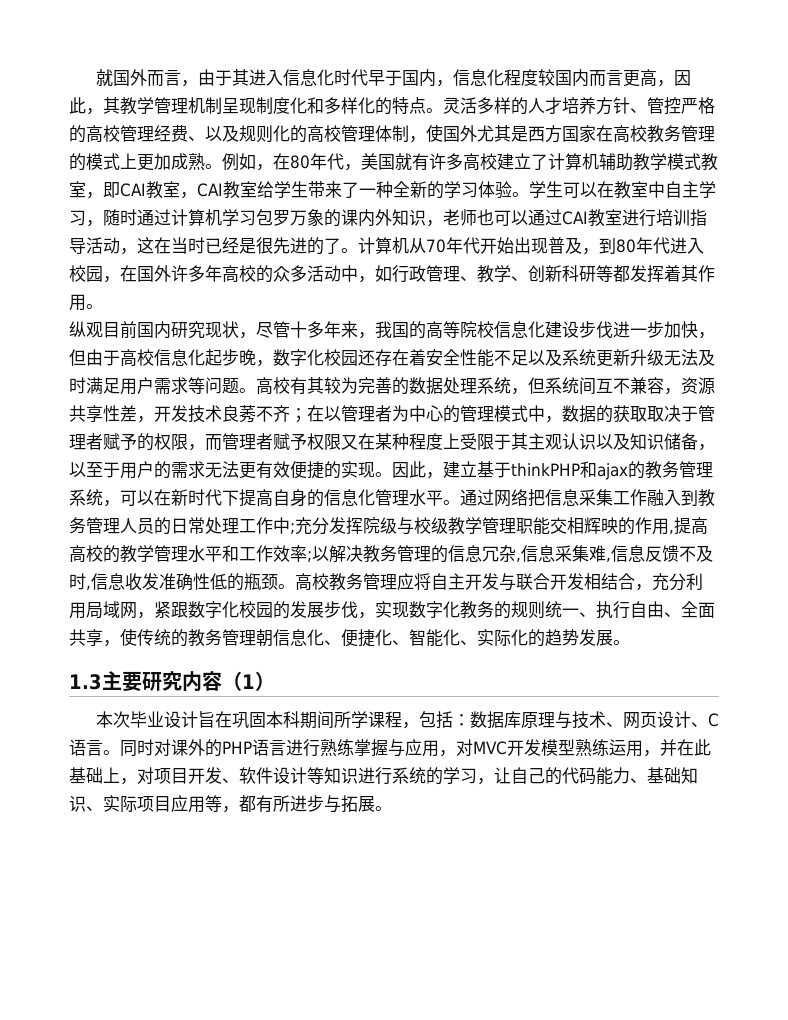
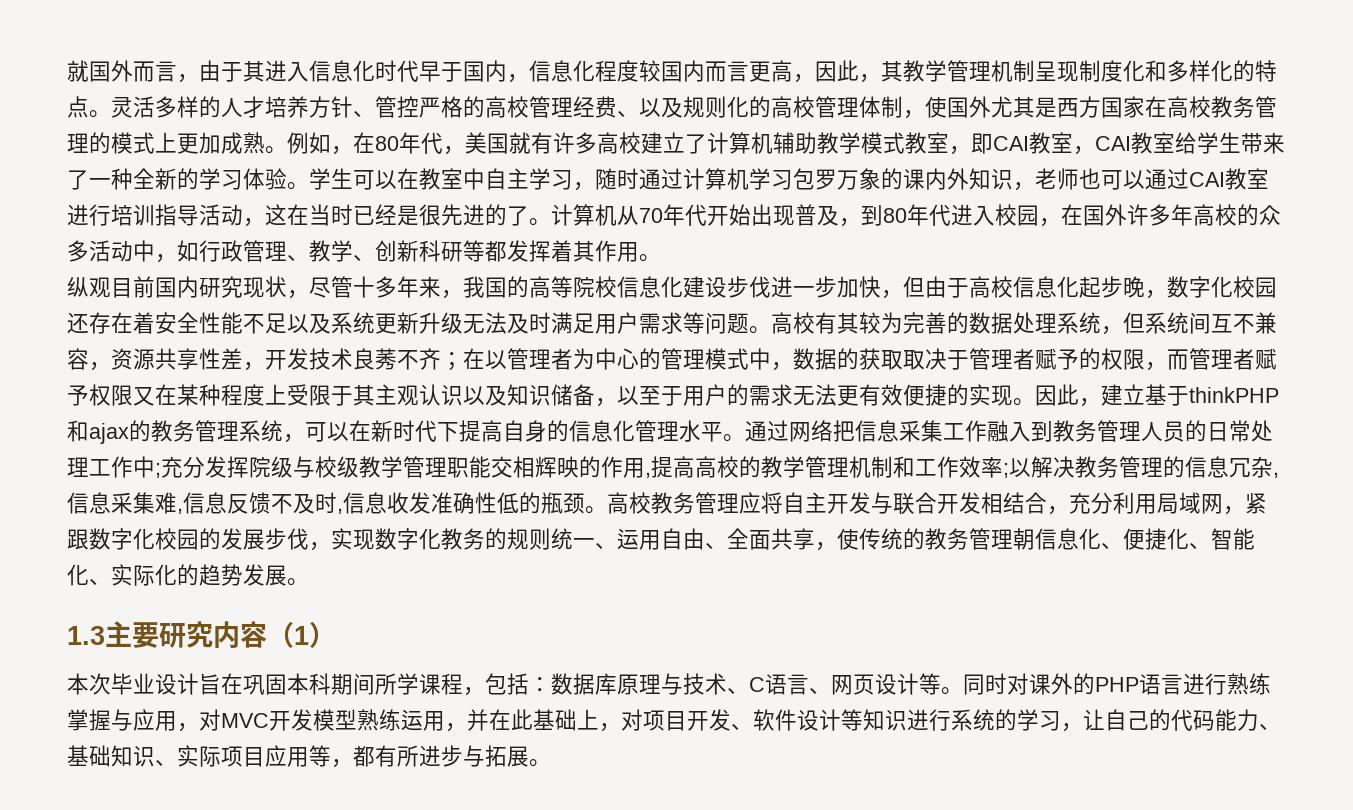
- 通过网络把信息采集工作融入到教务管理人员的日常处理工作中;充分发挥院级与校级教学管理职能交相辉映的作用,提高高校的教学管理水平和工作效率;以解决教务管理的信息冗杂,信息采集难,信息反馈不及时,信息收发准确性低的瓶颈。
+ 通过网络把信息采集工作融入到教务管理人员的日常处理工作中;充分发挥院级与校级教学管理职能交相辉映的作用,提高高校的教学管理机制和工作效率;以解决教务管理的信息冗杂,信息采集难,信息反馈不及时,信息收发准确性低的瓶颈。
- 高校教务管理应将自主开发与联合开发相结合，充分利用局域网，紧跟数字化校园的发展步伐，实现数字化教务的规则统一、执行自由、全面共享，使传统的教务管理朝信息化、便捷化、智能化、实际化的趋势发展。
+ 高校教务管理应将自主开发与联合开发相结合，充分利用局域网，紧跟数字化校园的发展步伐，实现数字化教务的规则统一、运用自由、全面共享，使传统的教务管理朝信息化、便捷化、智能化、实际化的趋势发展。
- 本次毕业设计旨在巩固本科期间所学课程，包括：数据库原理与技术、网页设计、C语言。
+ 本次毕业设计旨在巩固本科期间所学课程，包括：数据库原理与技术、C语言、网页设计等。

